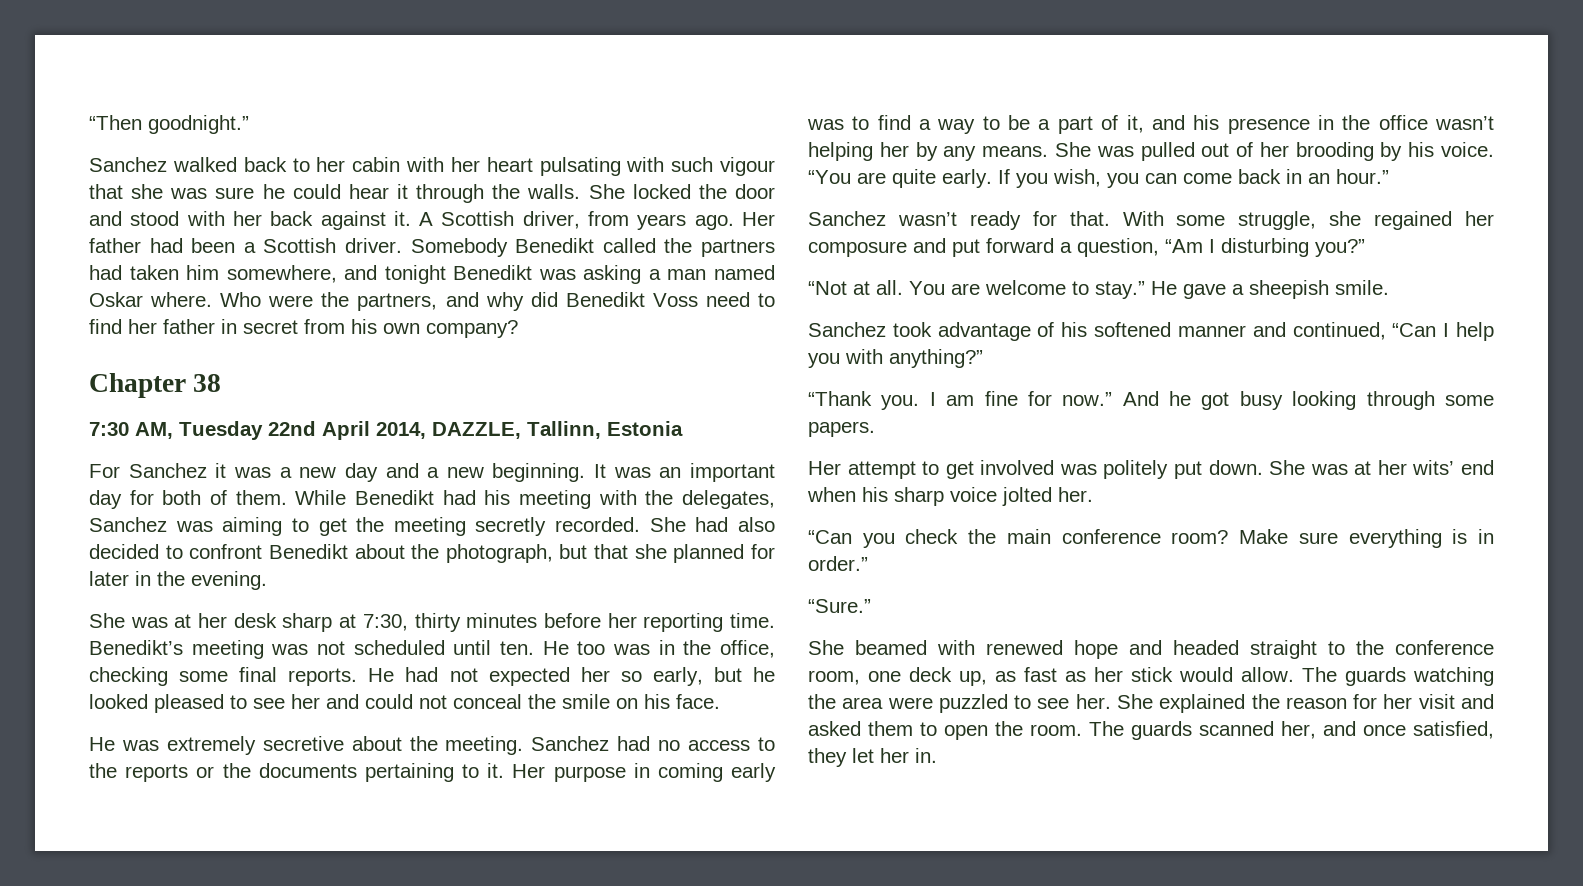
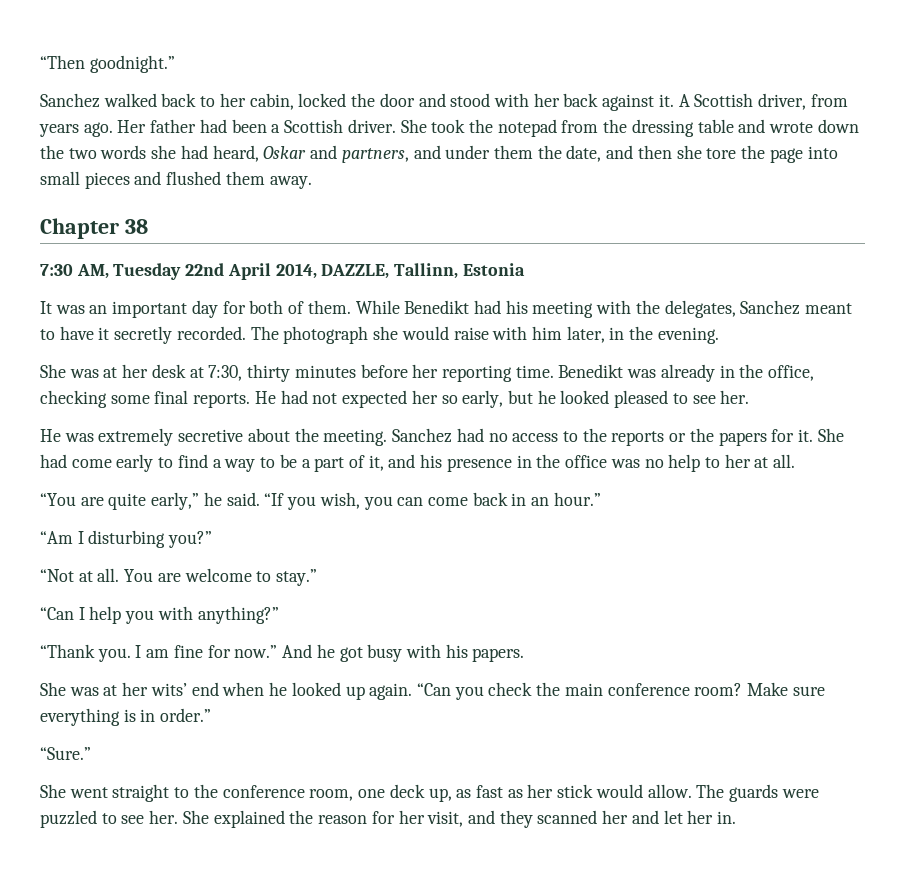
- Sanchez walked back to her cabin with her heart pulsating with such vigour that she was sure he could hear it through the walls. She locked the door and stood with her back against it.
+ Sanchez walked back to her cabin, locked the door and stood with her back against it.
- Somebody Benedikt called the partners had taken him somewhere, and tonight Benedikt was asking a man named Oskar where. Who were the partners, and why did Benedikt Voss need to find her father in secret from his own company?
+ She took the notepad from the dressing table and wrote down the two words she had heard, Oskar and partners, and under them the date, and then she tore the page into small pieces and flushed them away.
- For Sanchez it was a new day and a new beginning.
- While Benedikt had his meeting with the delegates, Sanchez was aiming to get the meeting secretly recorded. She had also decided to confront Benedikt about the photograph, but that she planned for later in the evening.
+ While Benedikt had his meeting with the delegates, Sanchez meant to have it secretly recorded. The photograph she would raise with him later, in the evening.
- She was at her desk sharp at 7:30, thirty minutes before her reporting time.
+ She was at her desk at 7:30, thirty minutes before her reporting time.
- Benedikt’s meeting was not scheduled until ten. He too was in the office, checking some final reports.
+ Benedikt was already in the office, checking some final reports.
- He had not expected her so early, but he looked pleased to see her and could not conceal the smile on his face.
+ He had not expected her so early, but he looked pleased to see her.
- Sanchez had no access to the reports or the documents pertaining to it. Her purpose in coming early was to find a way to be a part of it, and his presence in the office wasn’t helping her by any means. She was pulled out of her brooding by his voice. “You are quite early. If you wish, you can come back in an hour.”
+ Sanchez had no access to the reports or the papers for it. She had come early to find a way to be a part of it, and his presence in the office was no help to her at all.
+ “You are quite early,” he said. “If you wish, you can come back in an hour.”
- Sanchez wasn’t ready for that. With some struggle, she regained her composure and put forward a question, “Am I disturbing you?”
+ “Am I disturbing you?”
- You are welcome to stay.” He gave a sheepish smile.
- Sanchez took advantage of his softened manner and continued, “Can I help you with anything?”
+ You are welcome to stay.”
+ “Can I help you with anything?”
- And he got busy looking through some papers.
- Her attempt to get involved was politely put down. She was at her wits’ end when his sharp voice jolted her.
- “Can you check the main conference room?
+ And he got busy with his papers.
+ She was at her wits’ end when he looked up again. “Can you check the main conference room?
- She beamed with renewed hope and headed straight to the conference room, one deck up, as fast as her stick would allow.
+ She went straight to the conference room, one deck up, as fast as her stick would allow.
- The guards watching the area were puzzled to see her.
+ The guards were puzzled to see her.
- She explained the reason for her visit and asked them to open the room. The guards scanned her, and once satisfied, they let her in.
+ She explained the reason for her visit, and they scanned her and let her in.

